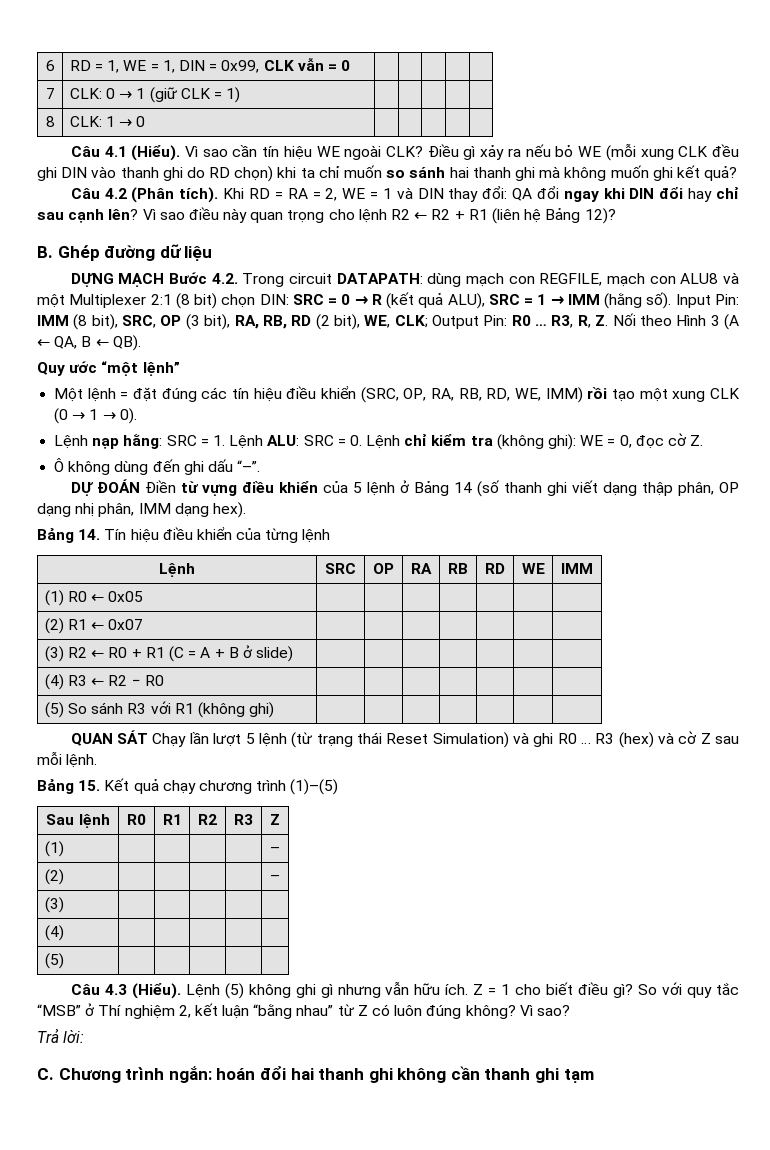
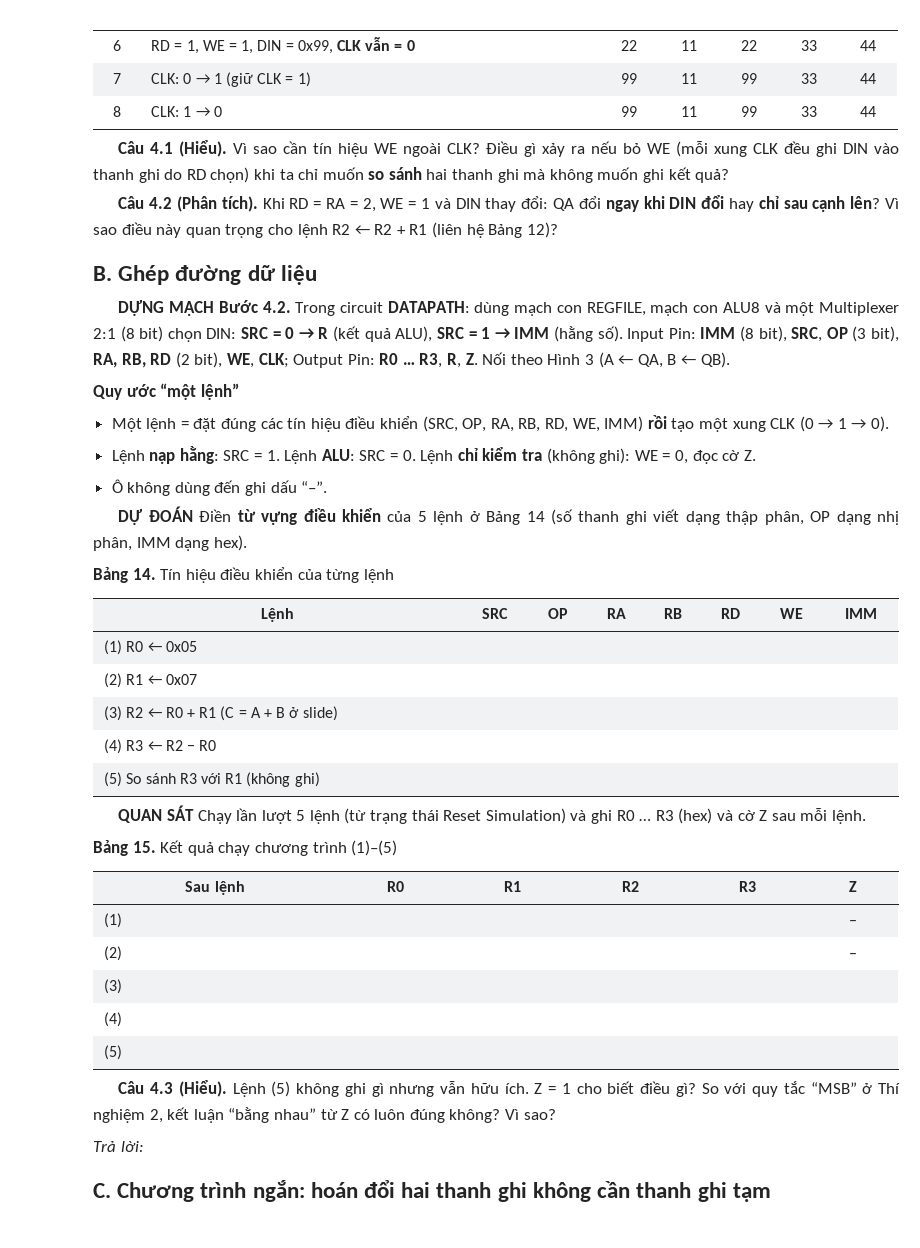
- 6 | RD = 1, WE = 1, DIN = 0x99, CLK vẫn = 0 | | | | |
+ 6 | RD = 1, WE = 1, DIN = 0x99, CLK vẫn = 0 | 22 | 11 | 22 | 33 | 44
- 7 | CLK: 0 → 1 (giữ CLK = 1) | | | | |
+ 7 | CLK: 0 → 1 (giữ CLK = 1) | 99 | 11 | 99 | 33 | 44
- 8 | CLK: 1 → 0 | | | | |
+ 8 | CLK: 1 → 0 | 99 | 11 | 99 | 33 | 44

